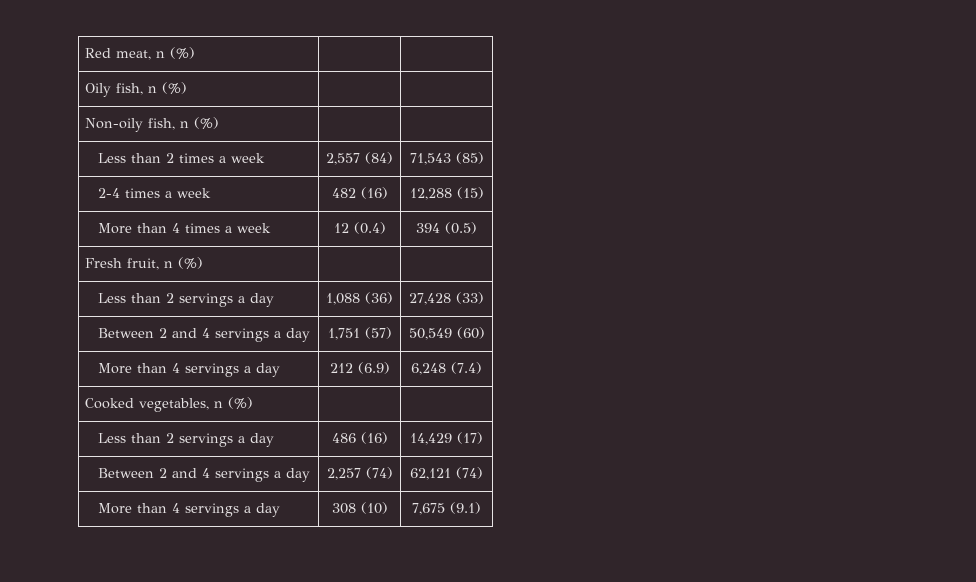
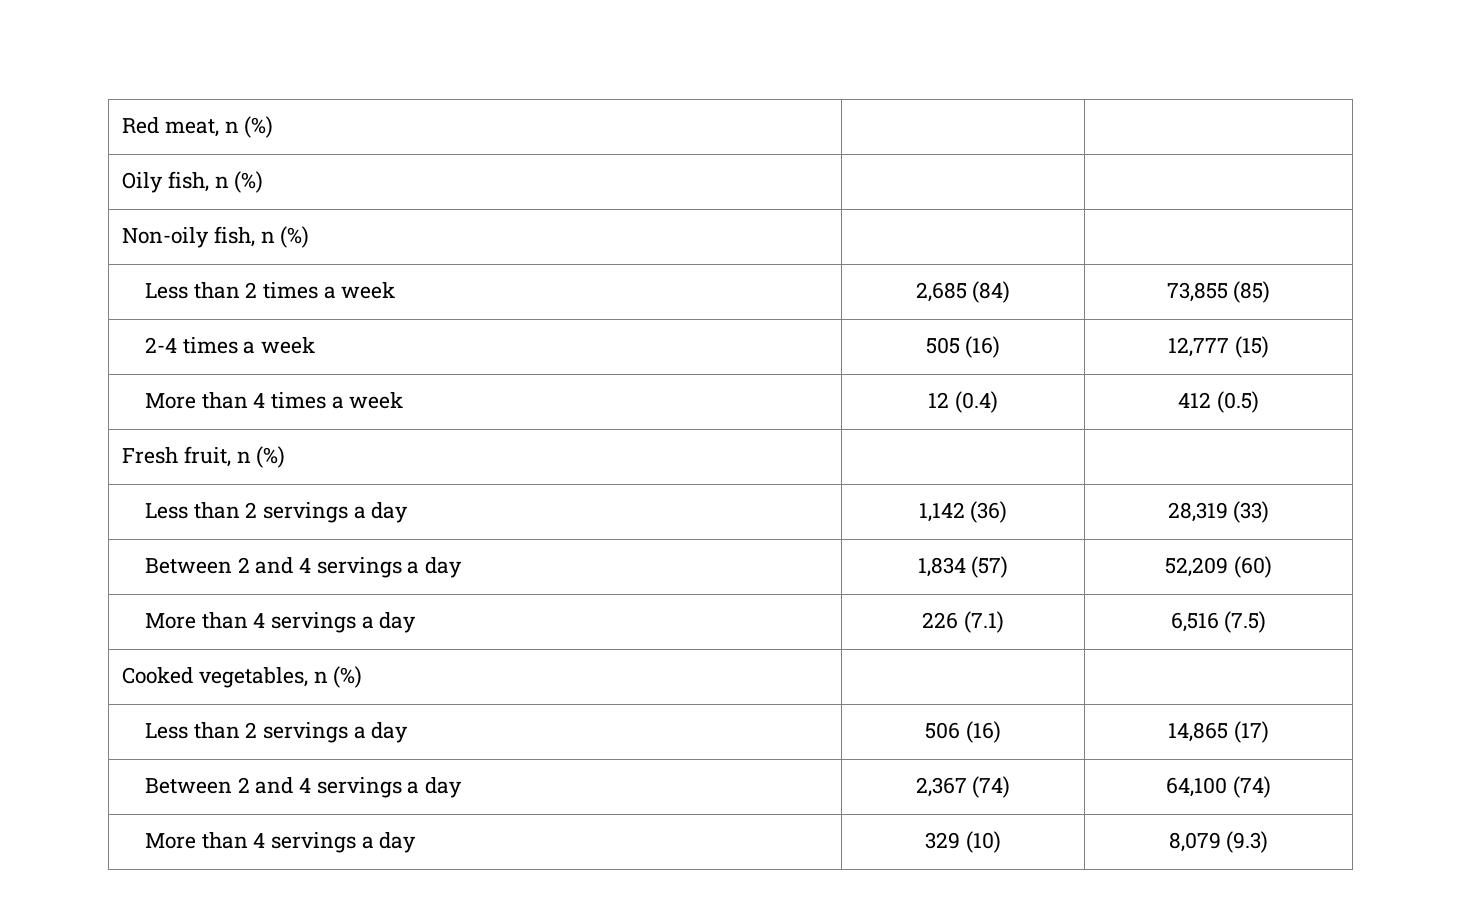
- Less than 2 times a week | 2,557 (84) | 71,543 (85)
+ Less than 2 times a week | 2,685 (84) | 73,855 (85)
- 2-4 times a week | 482 (16) | 12,288 (15)
+ 2-4 times a week | 505 (16) | 12,777 (15)
- More than 4 times a week | 12 (0.4) | 394 (0.5)
+ More than 4 times a week | 12 (0.4) | 412 (0.5)
- Less than 2 servings a day | 1,088 (36) | 27,428 (33)
+ Less than 2 servings a day | 1,142 (36) | 28,319 (33)
- Between 2 and 4 servings a day | 1,751 (57) | 50,549 (60)
+ Between 2 and 4 servings a day | 1,834 (57) | 52,209 (60)
- More than 4 servings a day | 212 (6.9) | 6,248 (7.4)
+ More than 4 servings a day | 226 (7.1) | 6,516 (7.5)
- Less than 2 servings a day | 486 (16) | 14,429 (17)
+ Less than 2 servings a day | 506 (16) | 14,865 (17)
- Between 2 and 4 servings a day | 2,257 (74) | 62,121 (74)
+ Between 2 and 4 servings a day | 2,367 (74) | 64,100 (74)
- More than 4 servings a day | 308 (10) | 7,675 (9.1)
+ More than 4 servings a day | 329 (10) | 8,079 (9.3)

